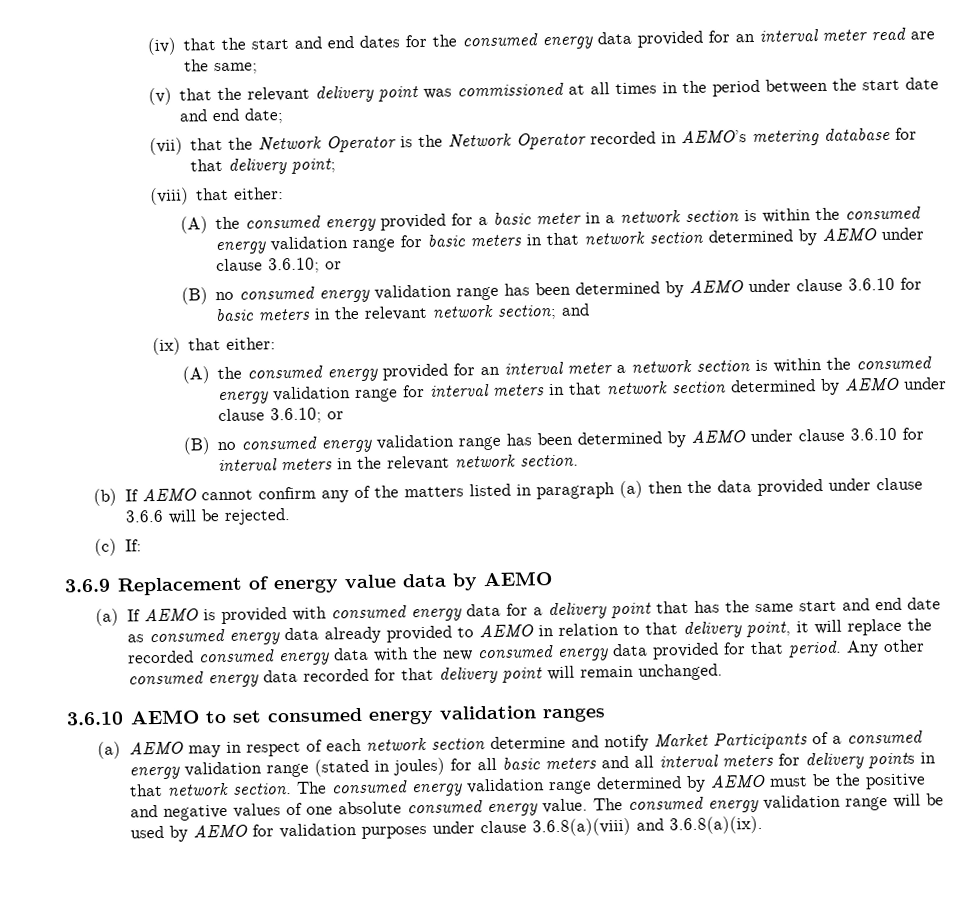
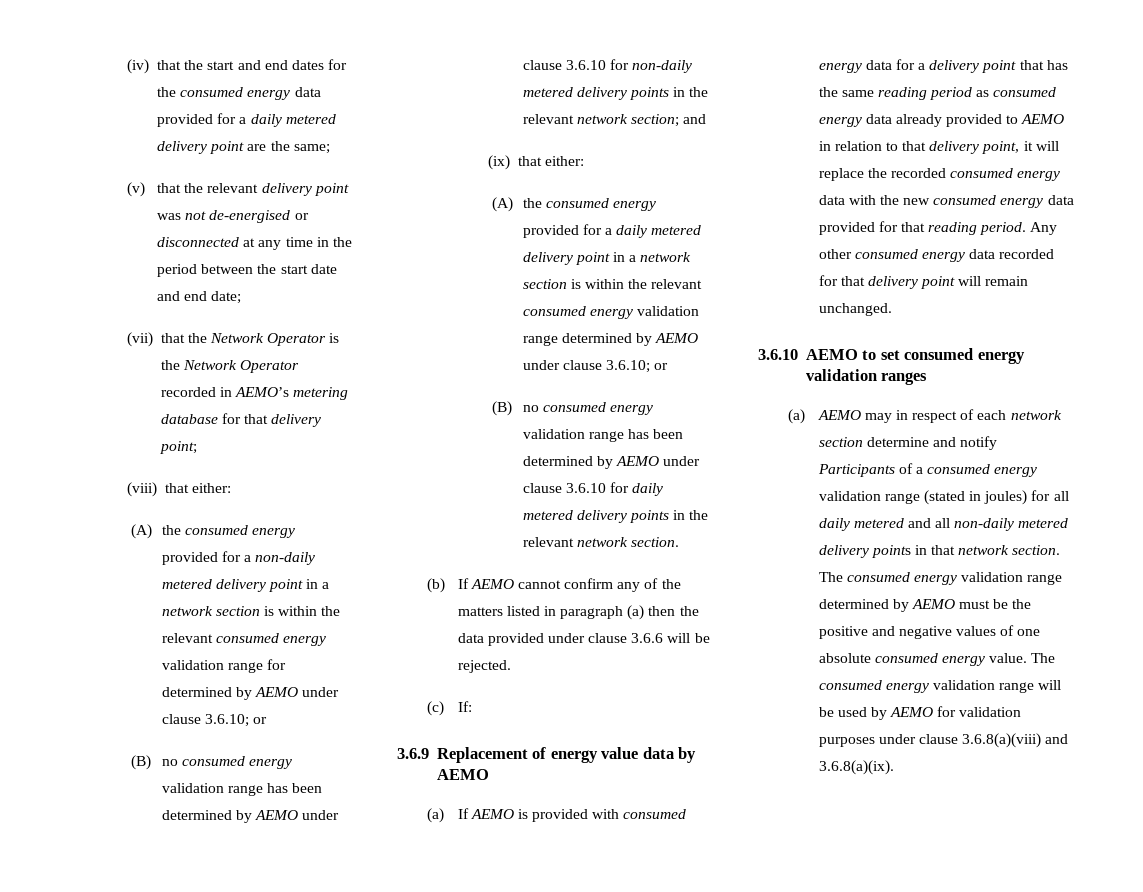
- (iv) that the start and end dates for the consumed energy data provided for an interval meter read are the same;
+ (iv) that the start and end dates for the consumed energy data provided for a daily metered delivery point are the same;
- (v) that the relevant delivery point was commissioned at all times in the period between the start date and end date;
+ (v) that the relevant delivery point was not de-energised or disconnected at any time in the period between the start date and end date;
- (A) the consumed energy provided for a basic meter in a network section is within the consumed energy validation range for basic meters in that network section determined by AEMO under clause 3.6.10; or
+ (A) the consumed energy provided for a non-daily metered delivery point in a network section is within the relevant consumed energy validation range for determined by AEMO under clause 3.6.10; or
- (B) no consumed energy validation range has been determined by AEMO under clause 3.6.10 for basic meters in the relevant network section; and
+ (B) no consumed energy validation range has been determined by AEMO under clause 3.6.10 for non-daily metered delivery points in the relevant network section; and
- (A) the consumed energy provided for an interval meter a network section is within the consumed energy validation range for interval meters in that network section determined by AEMO under clause 3.6.10; or
+ (A) the consumed energy provided for a daily metered delivery point in a network section is within the relevant consumed energy validation range determined by AEMO under clause 3.6.10; or
- (B) no consumed energy validation range has been determined by AEMO under clause 3.6.10 for interval meters in the relevant network section.
+ (B) no consumed energy validation range has been determined by AEMO under clause 3.6.10 for daily metered delivery points in the relevant network section.
- (a) If AEMO is provided with consumed energy data for a delivery point that has the same start and end date as consumed energy data already provided to AEMO in relation to that delivery point, it will replace the recorded consumed energy data with the new consumed energy data provided for that period.
+ (a) If AEMO is provided with consumed energy data for a delivery point that has the same reading period as consumed energy data already provided to AEMO in relation to that delivery point, it will replace the recorded consumed energy data with the new consumed energy data provided for that reading period.
- (a) AEMO may in respect of each network section determine and notify Market Participants of a consumed energy validation range (stated in joules) for all basic meters and all interval meters for delivery points in that network section.
+ (a) AEMO may in respect of each network section determine and notify Participants of a consumed energy validation range (stated in joules) for all daily metered and all non-daily metered delivery points in that network section.

